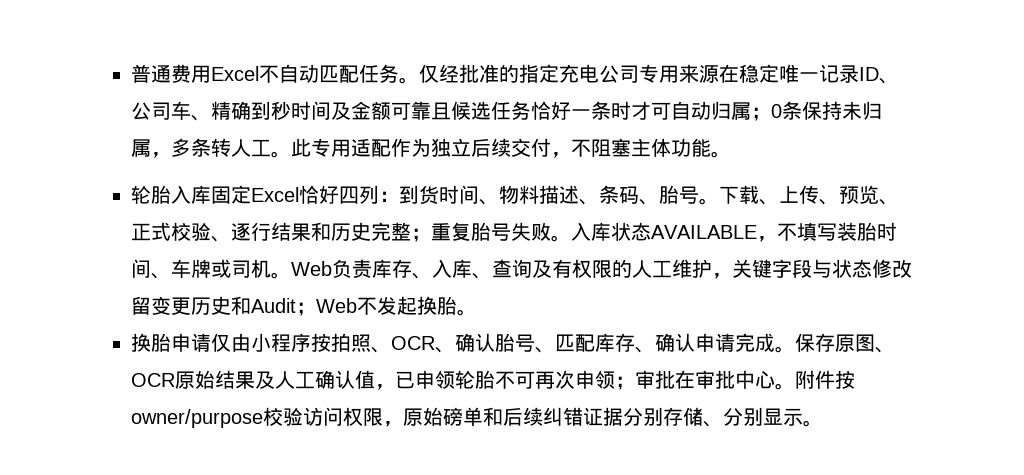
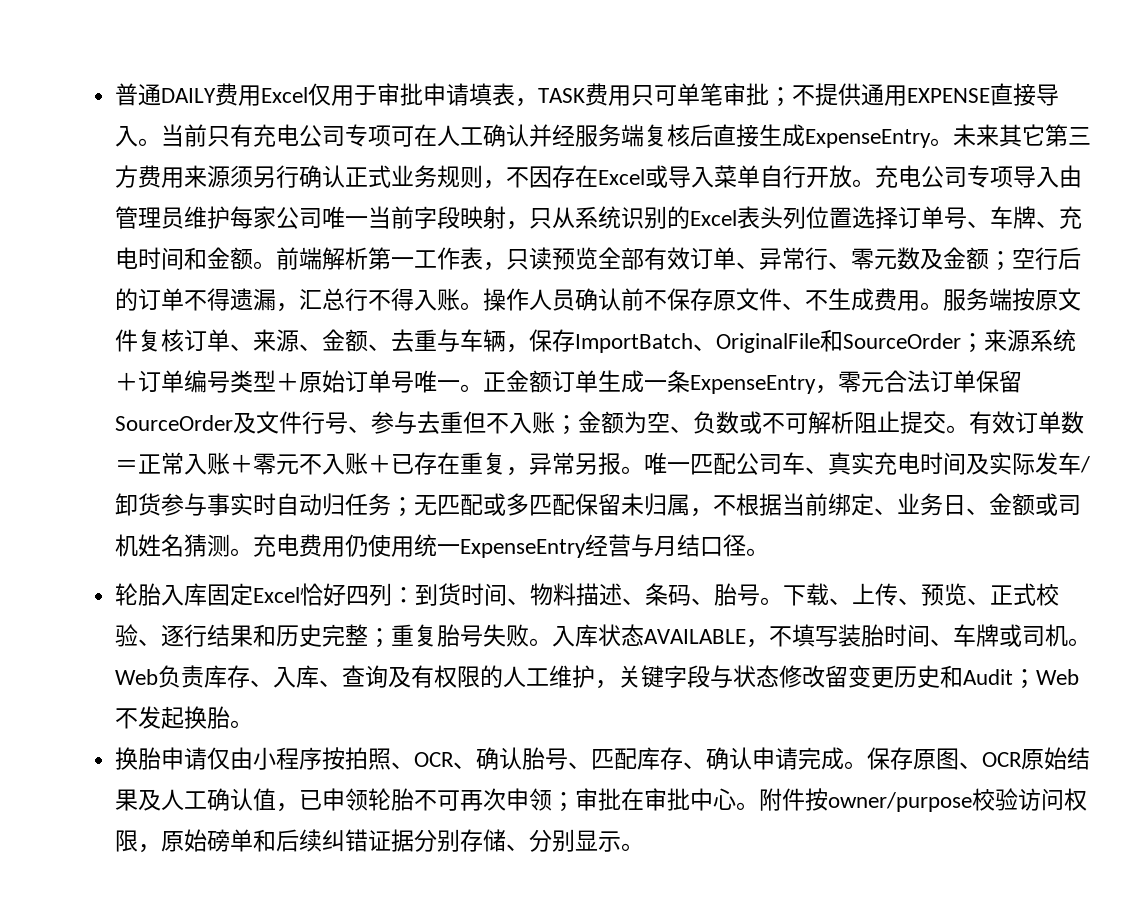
- 普通费用Excel不自动匹配任务。仅经批准的指定充电公司专用来源在稳定唯一记录ID、公司车、精确到秒时间及金额可靠且候选任务恰好一条时才可自动归属；0条保持未归属，多条转人工。此专用适配作为独立后续交付，不阻塞主体功能。
+ 普通DAILY费用Excel仅用于审批申请填表，TASK费用只可单笔审批；不提供通用EXPENSE直接导入。当前只有充电公司专项可在人工确认并经服务端复核后直接生成ExpenseEntry。未来其它第三方费用来源须另行确认正式业务规则，不因存在Excel或导入菜单自行开放。充电公司专项导入由管理员维护每家公司唯一当前字段映射，只从系统识别的Excel表头列位置选择订单号、车牌、充电时间和金额。前端解析第一工作表，只读预览全部有效订单、异常行、零元数及金额；空行后的订单不得遗漏，汇总行不得入账。操作人员确认前不保存原文件、不生成费用。服务端按原文件复核订单、来源、金额、去重与车辆，保存ImportBatch、OriginalFile和SourceOrder；来源系统＋订单编号类型＋原始订单号唯一。正金额订单生成一条ExpenseEntry，零元合法订单保留SourceOrder及文件行号、参与去重但不入账；金额为空、负数或不可解析阻止提交。有效订单数＝正常入账＋零元不入账＋已存在重复，异常另报。唯一匹配公司车、真实充电时间及实际发车/卸货参与事实时自动归任务；无匹配或多匹配保留未归属，不根据当前绑定、业务日、金额或司机姓名猜测。充电费用仍使用统一ExpenseEntry经营与月结口径。

